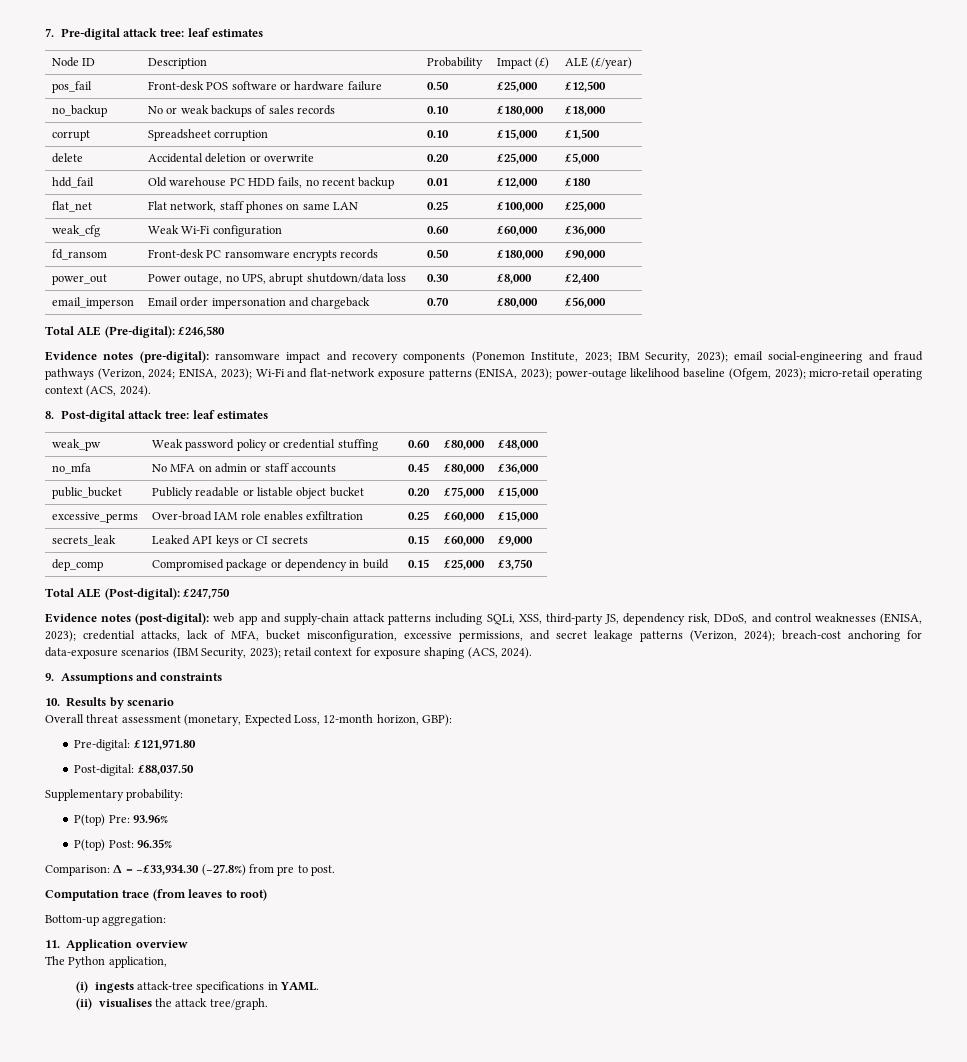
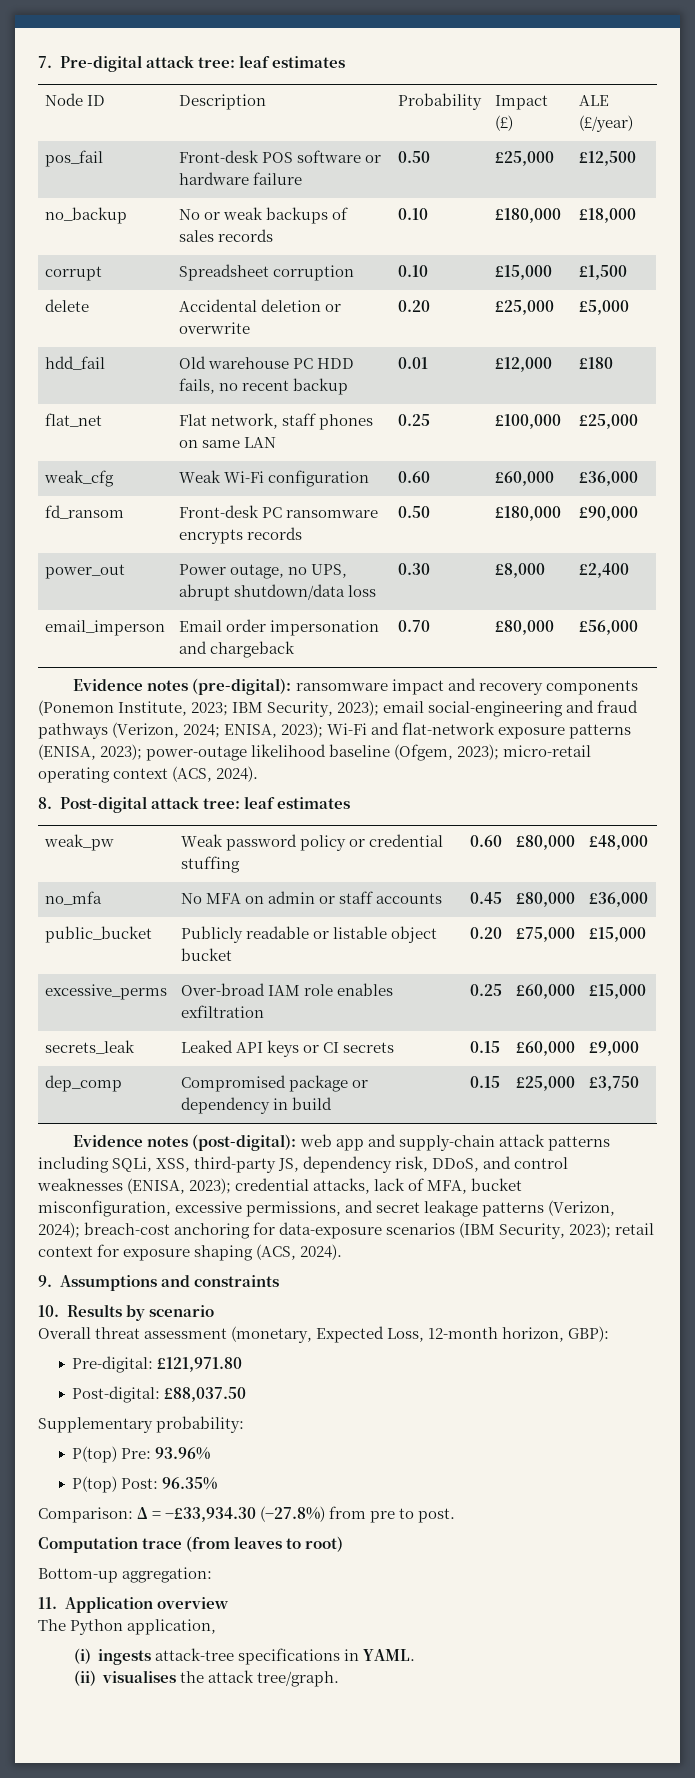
- Total ALE (Pre-digital): £246,580
- Total ALE (Post-digital): £247,750

